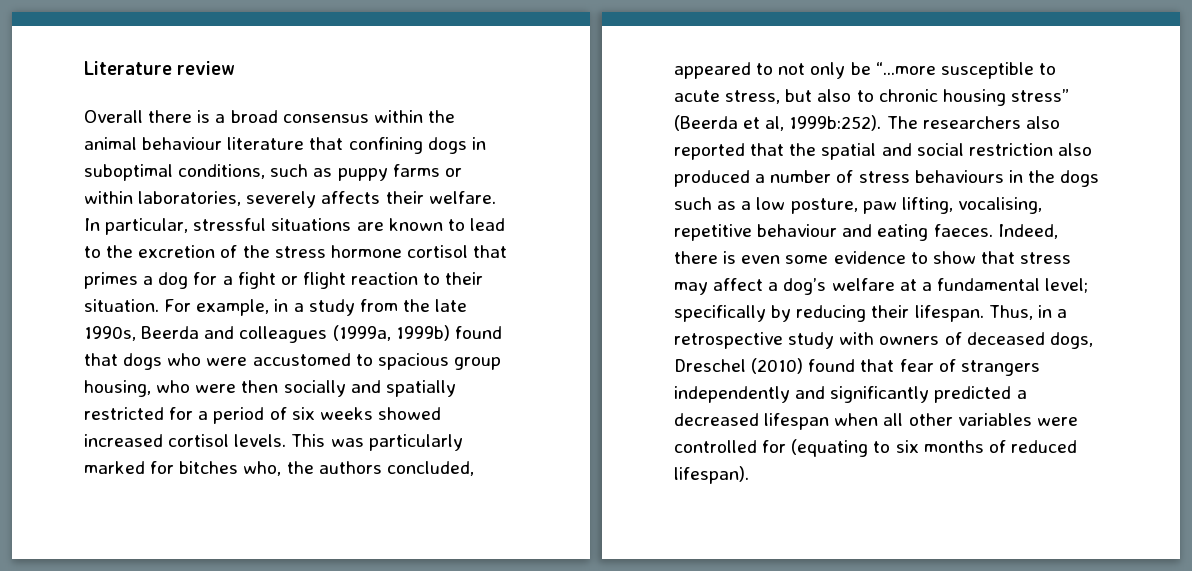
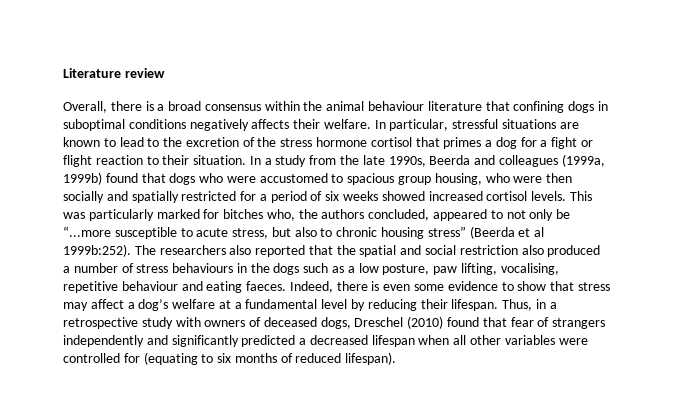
- Overall there is a broad consensus within the animal behaviour literature that confining dogs in suboptimal conditions, such as puppy farms or within laboratories, severely affects their welfare.
+ Overall, there is a broad consensus within the animal behaviour literature that confining dogs in suboptimal conditions negatively affects their welfare.
- For example, in a study from the late 1990s, Beerda and colleagues (1999a, 1999b) found that dogs who were accustomed to spacious group housing, who were then socially and spatially restricted for a period of six weeks showed increased cortisol levels.
+ In a study from the late 1990s, Beerda and colleagues (1999a, 1999b) found that dogs who were accustomed to spacious group housing, who were then socially and spatially restricted for a period of six weeks showed increased cortisol levels.
- This was particularly marked for bitches who, the authors concluded, appeared to not only be “...more susceptible to acute stress, but also to chronic housing stress” (Beerda et al, 1999b:252).
+ This was particularly marked for bitches who, the authors concluded, appeared to not only be “...more susceptible to acute stress, but also to chronic housing stress” (Beerda et al 1999b:252).
- Indeed, there is even some evidence to show that stress may affect a dog’s welfare at a fundamental level; specifically by reducing their lifespan.
+ Indeed, there is even some evidence to show that stress may affect a dog’s welfare at a fundamental level by reducing their lifespan.

